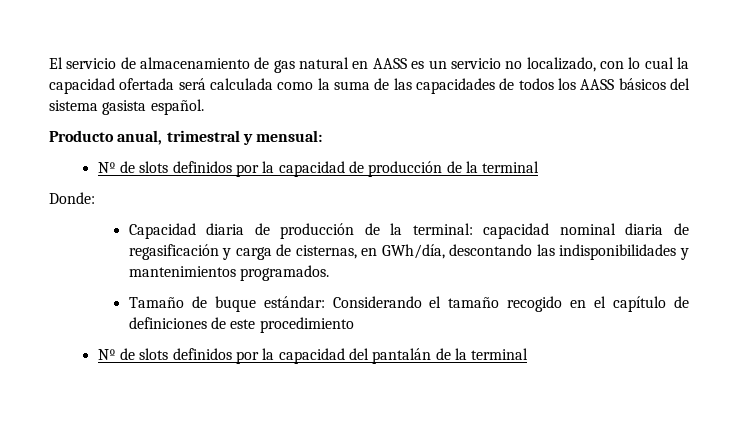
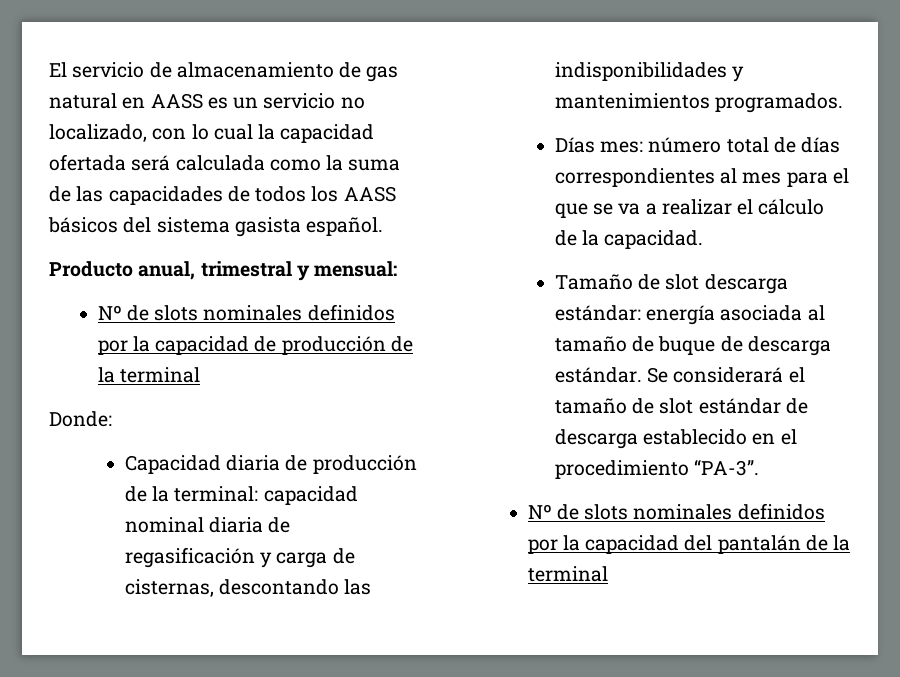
- Nº de slots definidos por la capacidad de producción de la terminal
+ Nº de slots nominales definidos por la capacidad de producción de la terminal
- Capacidad diaria de producción de la terminal: capacidad nominal diaria de regasificación y carga de cisternas, en GWh/día, descontando las indisponibilidades y mantenimientos programados.
+ Capacidad diaria de producción de la terminal: capacidad nominal diaria de regasificación y carga de cisternas, descontando las indisponibilidades y mantenimientos programados.
- Tamaño de buque estándar: Considerando el tamaño recogido en el capítulo de definiciones de este procedimiento
- Nº de slots definidos por la capacidad del pantalán de la terminal
+ Días mes: número total de días correspondientes al mes para el que se va a realizar el cálculo de la capacidad.
+ Tamaño de slot descarga estándar: energía asociada al tamaño de buque de descarga estándar. Se considerará el tamaño de slot estándar de descarga establecido en el procedimiento “PA-3”.
+ Nº de slots nominales definidos por la capacidad del pantalán de la terminal

